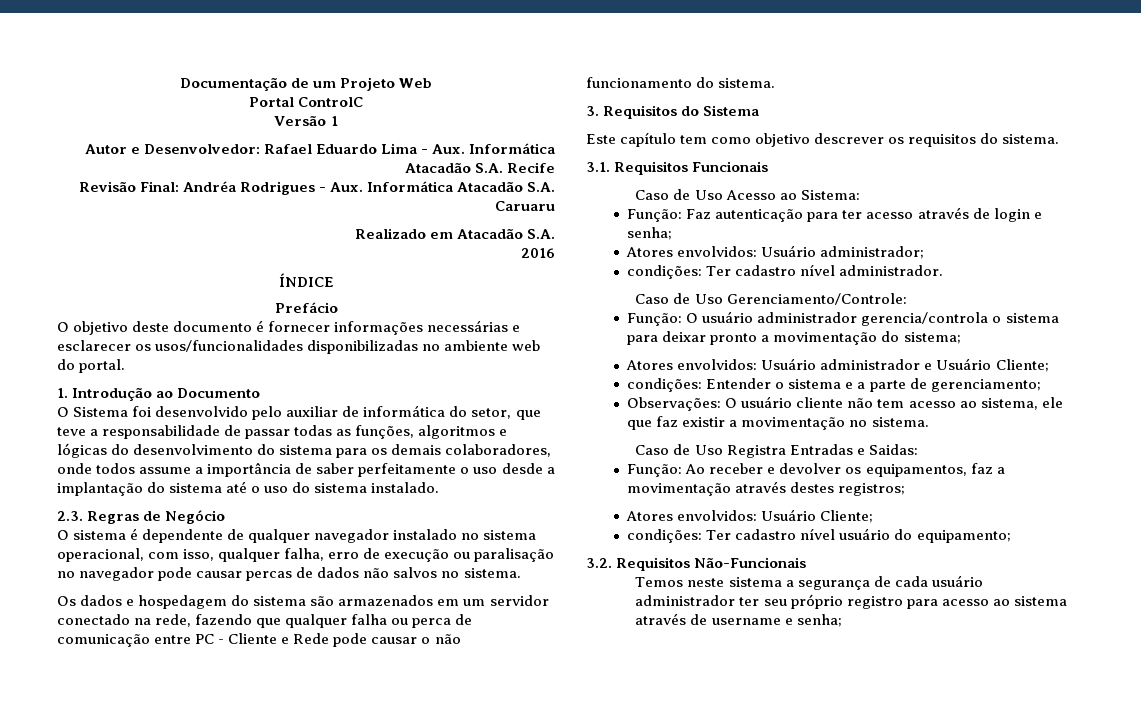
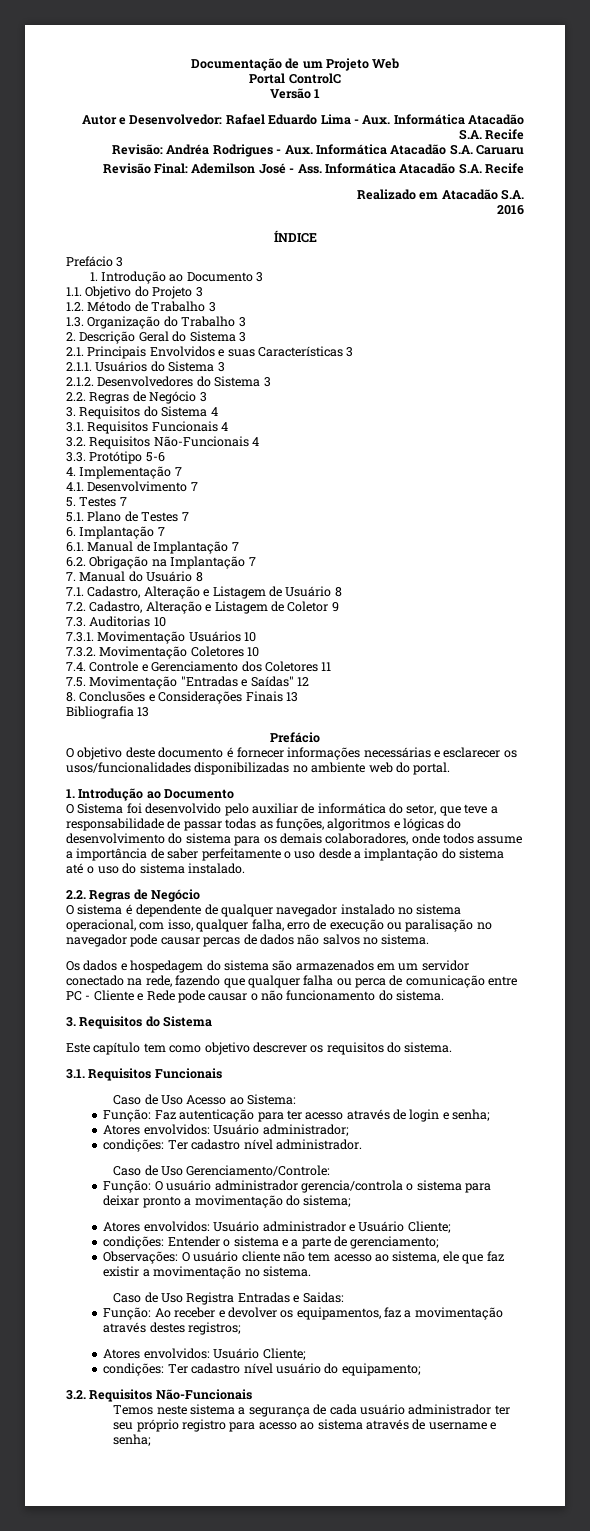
- Revisão Final: Andréa Rodrigues - Aux. Informática Atacadão S.A. Caruaru
+ Revisão: Andréa Rodrigues - Aux. Informática Atacadão S.A. Caruaru
+ Revisão Final: Ademilson José - Ass. Informática Atacadão S.A. Recife
+ Prefácio 3
+ 1. Introdução ao Documento 3
+ 1.1. Objetivo do Projeto 3
+ 1.2. Método de Trabalho 3
+ 1.3. Organização do Trabalho 3
+ 2. Descrição Geral do Sistema 3
+ 2.1. Principais Envolvidos e suas Características 3
+ 2.1.1. Usuários do Sistema 3
+ 2.1.2. Desenvolvedores do Sistema 3
+ 2.2. Regras de Negócio 3
+ 3. Requisitos do Sistema 4
+ 3.1. Requisitos Funcionais 4
+ 3.2. Requisitos Não-Funcionais 4
+ 3.3. Protótipo 5-6
+ 4. Implementação 7
+ 4.1. Desenvolvimento 7
+ 5. Testes 7
+ 5.1. Plano de Testes 7
+ 6. Implantação 7
+ 6.1. Manual de Implantação 7
+ 6.2. Obrigação na Implantação 7
+ 7. Manual do Usuário 8
+ 7.1. Cadastro, Alteração e Listagem de Usuário 8
+ 7.2. Cadastro, Alteração e Listagem de Coletor 9
+ 7.3. Auditorias 10
+ 7.3.1. Movimentação Usuários 10
+ 7.3.2. Movimentação Coletores 10
+ 7.4. Controle e Gerenciamento dos Coletores 11
+ 7.5. Movimentação "Entradas e Saídas" 12
+ 8. Conclusões e Considerações Finais 13
+ Bibliografia 13
  O Sistema foi desenvolvido pelo auxiliar de informática do setor, que teve a responsabilidade de passar todas as funções, algoritmos e lógicas do desenvolvimento do sistema para os demais colaboradores, onde todos assume a importância de saber perfeitamente o uso desde a implantação do sistema até o uso do sistema instalado.
- 2.3. Regras de Negócio
+ 2.2. Regras de Negócio

